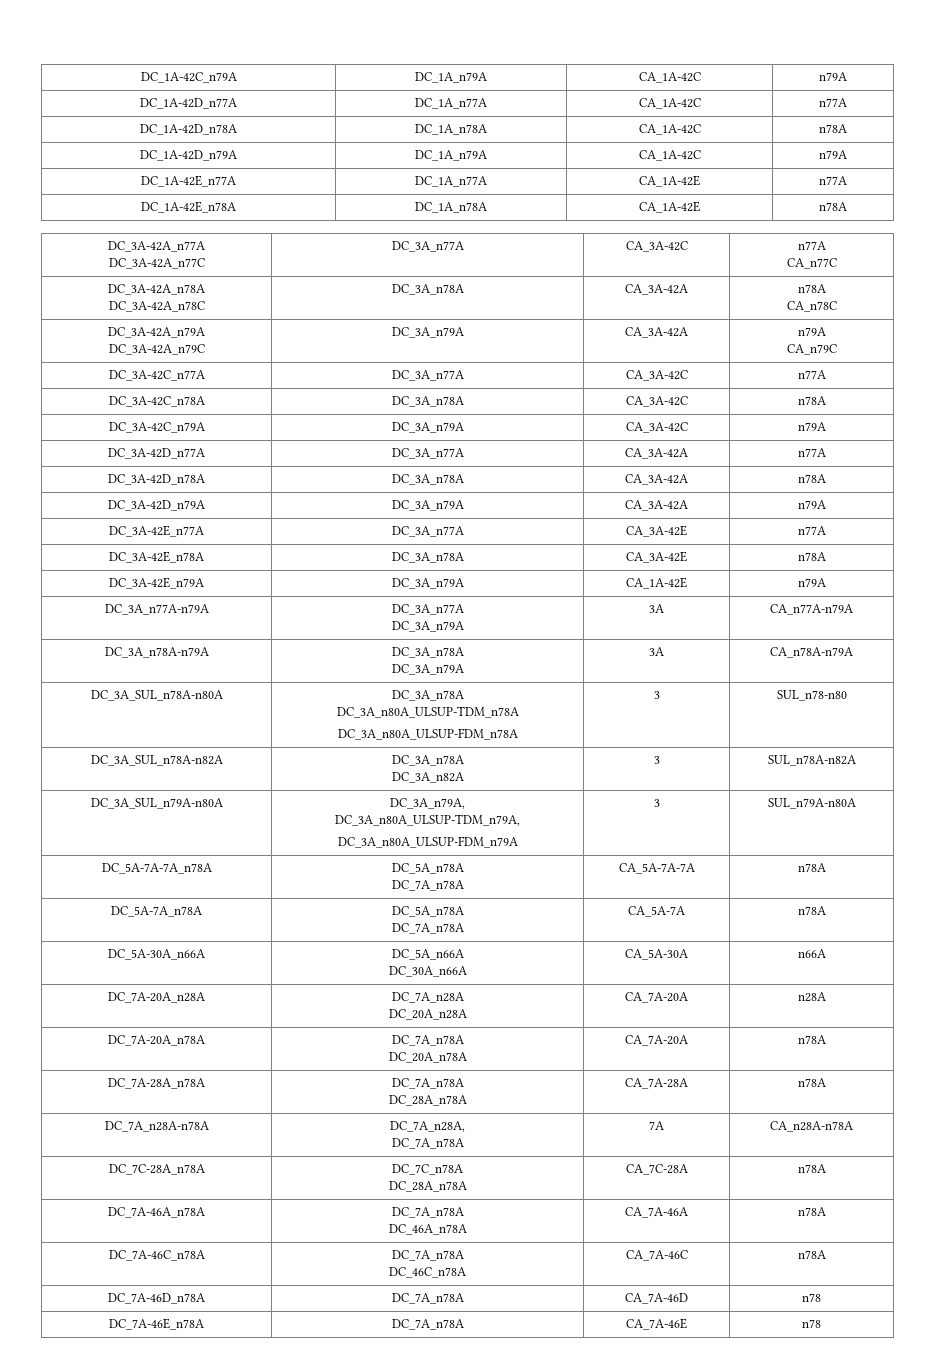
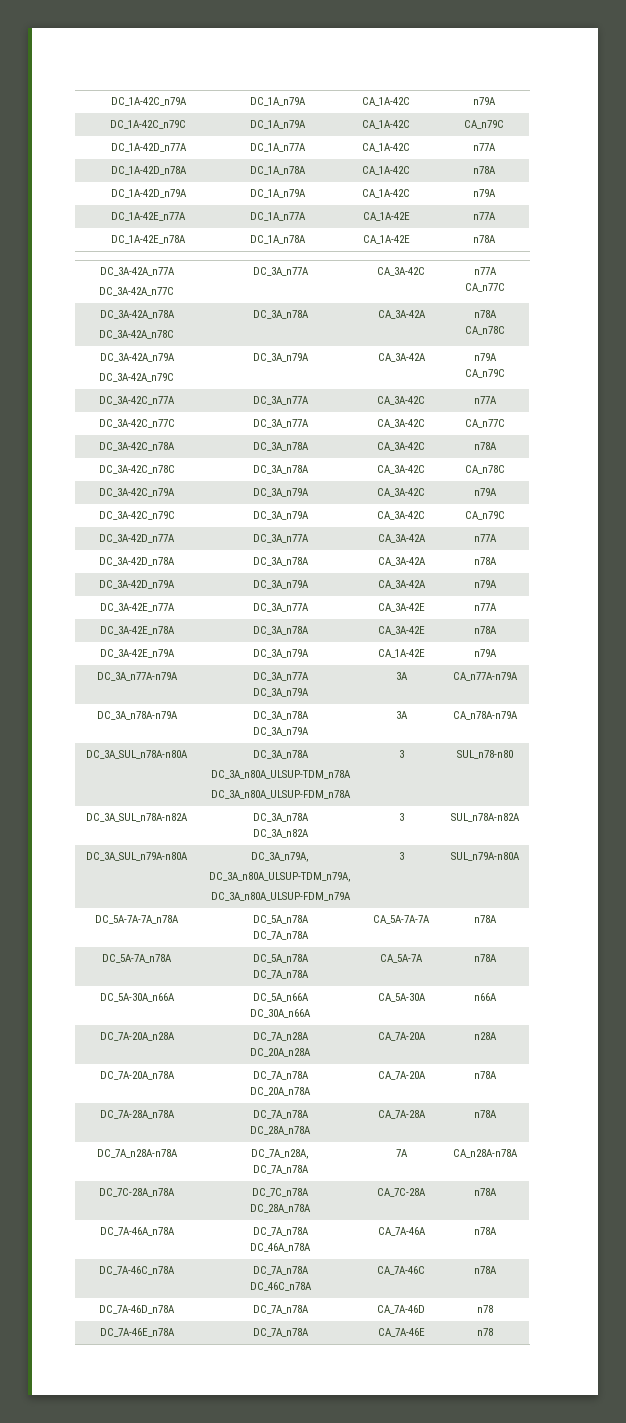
+ DC_1A-42C_n79C | DC_1A_n79A | CA_1A-42C | CA_n79C
+ DC_3A-42C_n77C | DC_3A_n77A | CA_3A-42C | CA_n77C
+ DC_3A-42C_n78C | DC_3A_n78A | CA_3A-42C | CA_n78C
+ DC_3A-42C_n79C | DC_3A_n79A | CA_3A-42C | CA_n79C

